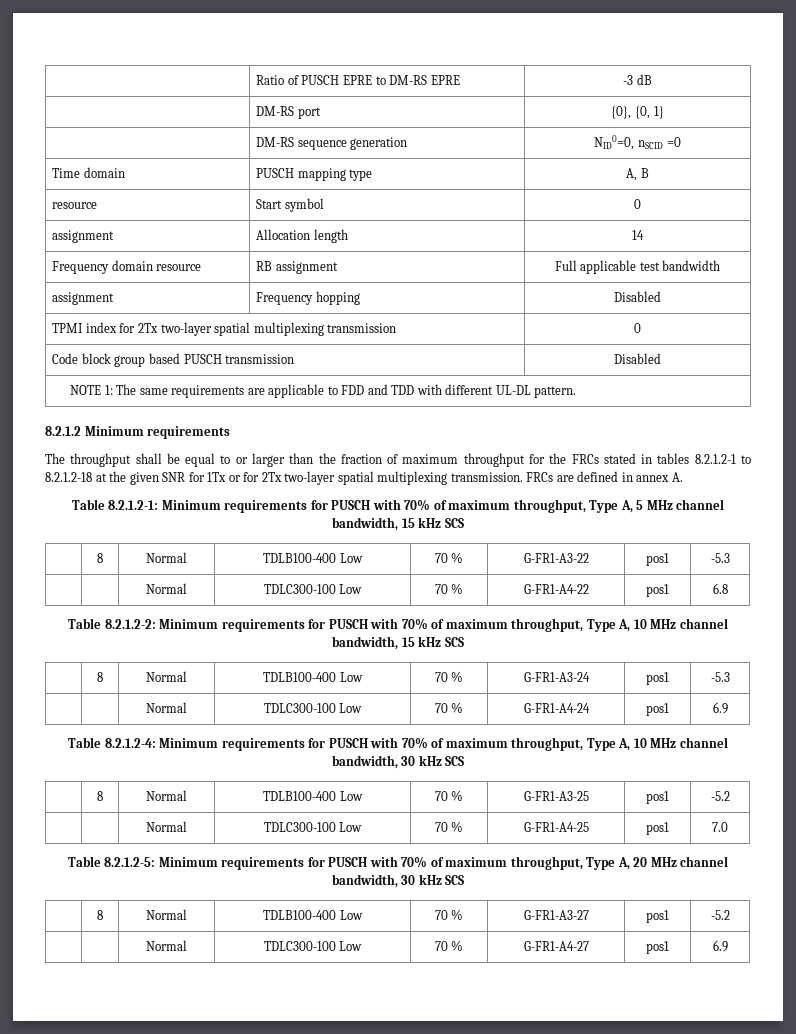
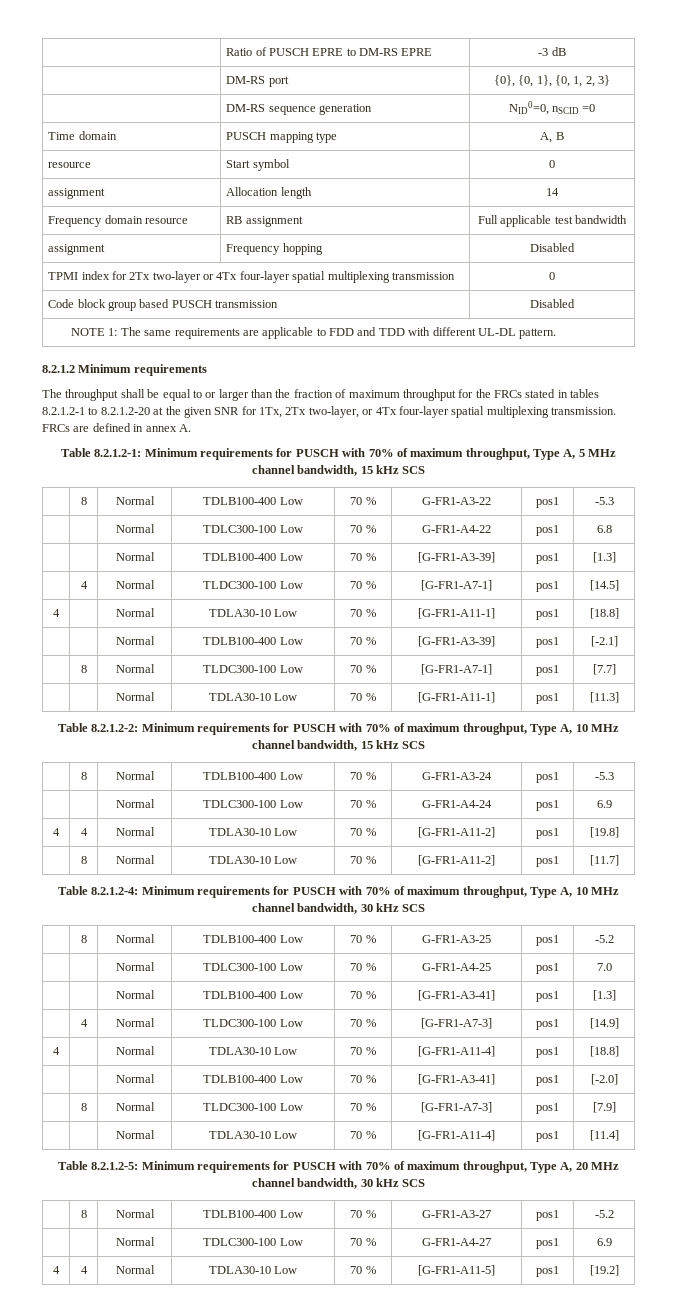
- | DM-RS port | {0}, {0, 1}
+ | DM-RS port | {0}, {0, 1}, {0, 1, 2, 3}
- TPMI index for 2Tx two-layer spatial multiplexing transmission | 0
+ TPMI index for 2Tx two-layer or 4Tx four-layer spatial multiplexing transmission | 0
- The throughput shall be equal to or larger than the fraction of maximum throughput for the FRCs stated in tables 8.2.1.2-1 to 8.2.1.2-18 at the given SNR for 1Tx or for 2Tx two-layer spatial multiplexing transmission.
+ The throughput shall be equal to or larger than the fraction of maximum throughput for the FRCs stated in tables 8.2.1.2-1 to 8.2.1.2-20 at the given SNR for 1Tx, 2Tx two-layer, or 4Tx four-layer spatial multiplexing transmission.
+ | | Normal | TDLB100-400 Low | 70 % | [G-FR1-A3-39] | pos1 | [1.3]
+ | 4 | Normal | TLDC300-100 Low | 70 % | [G-FR1-A7-1] | pos1 | [14.5]
+ 4 | | Normal | TDLA30-10 Low | 70 % | [G-FR1-A11-1] | pos1 | [18.8]
+ | | Normal | TDLB100-400 Low | 70 % | [G-FR1-A3-39] | pos1 | [-2.1]
+ | 8 | Normal | TLDC300-100 Low | 70 % | [G-FR1-A7-1] | pos1 | [7.7]
+ | | Normal | TDLA30-10 Low | 70 % | [G-FR1-A11-1] | pos1 | [11.3]
+ 4 | 4 | Normal | TDLA30-10 Low | 70 % | [G-FR1-A11-2] | pos1 | [19.8]
+ | 8 | Normal | TDLA30-10 Low | 70 % | [G-FR1-A11-2] | pos1 | [11.7]
+ | | Normal | TDLB100-400 Low | 70 % | [G-FR1-A3-41] | pos1 | [1.3]
+ | 4 | Normal | TLDC300-100 Low | 70 % | [G-FR1-A7-3] | pos1 | [14.9]
+ 4 | | Normal | TDLA30-10 Low | 70 % | [G-FR1-A11-4] | pos1 | [18.8]
+ | | Normal | TDLB100-400 Low | 70 % | [G-FR1-A3-41] | pos1 | [-2.0]
+ | 8 | Normal | TLDC300-100 Low | 70 % | [G-FR1-A7-3] | pos1 | [7.9]
+ | | Normal | TDLA30-10 Low | 70 % | [G-FR1-A11-4] | pos1 | [11.4]
+ 4 | 4 | Normal | TDLA30-10 Low | 70 % | [G-FR1-A11-5] | pos1 | [19.2]

